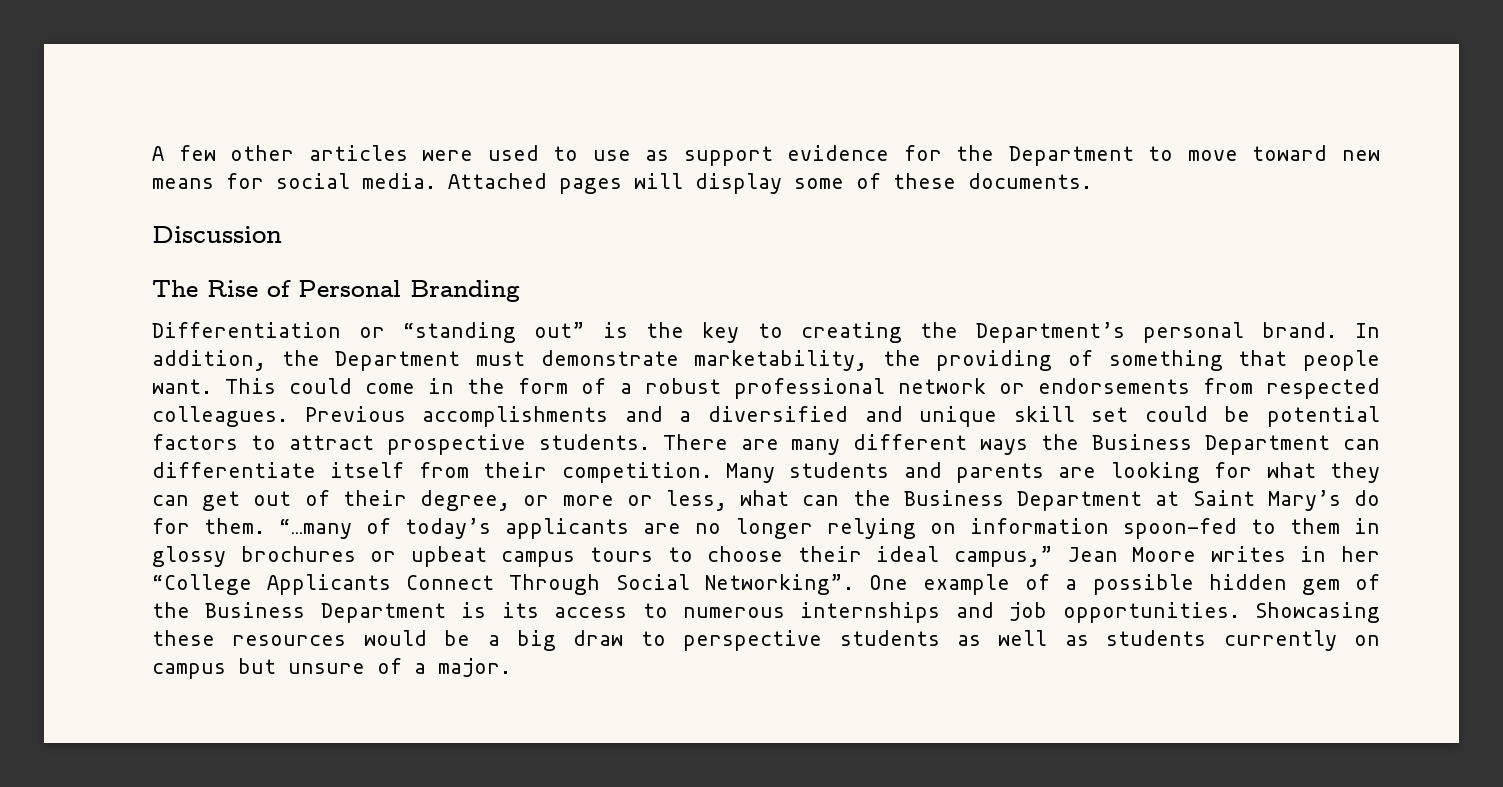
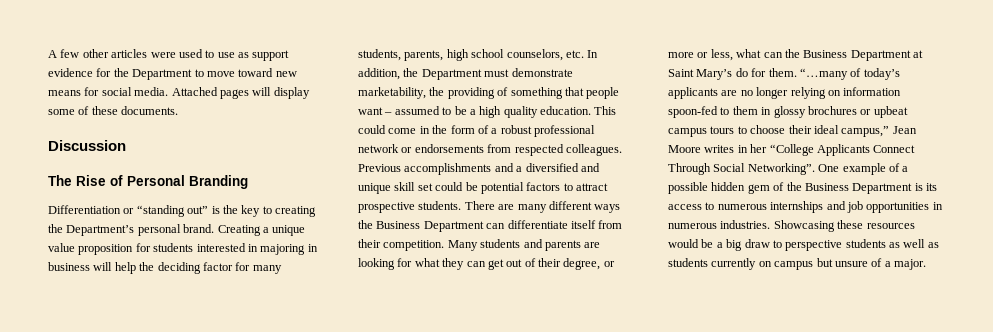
- In addition, the Department must demonstrate marketability, the providing of something that people want.
+ Creating a unique value proposition for students interested in majoring in business will help the deciding factor for many students, parents, high school counselors, etc. In addition, the Department must demonstrate marketability, the providing of something that people want – assumed to be a high quality education.
- One example of a possible hidden gem of the Business Department is its access to numerous internships and job opportunities.
+ One example of a possible hidden gem of the Business Department is its access to numerous internships and job opportunities in numerous industries.

